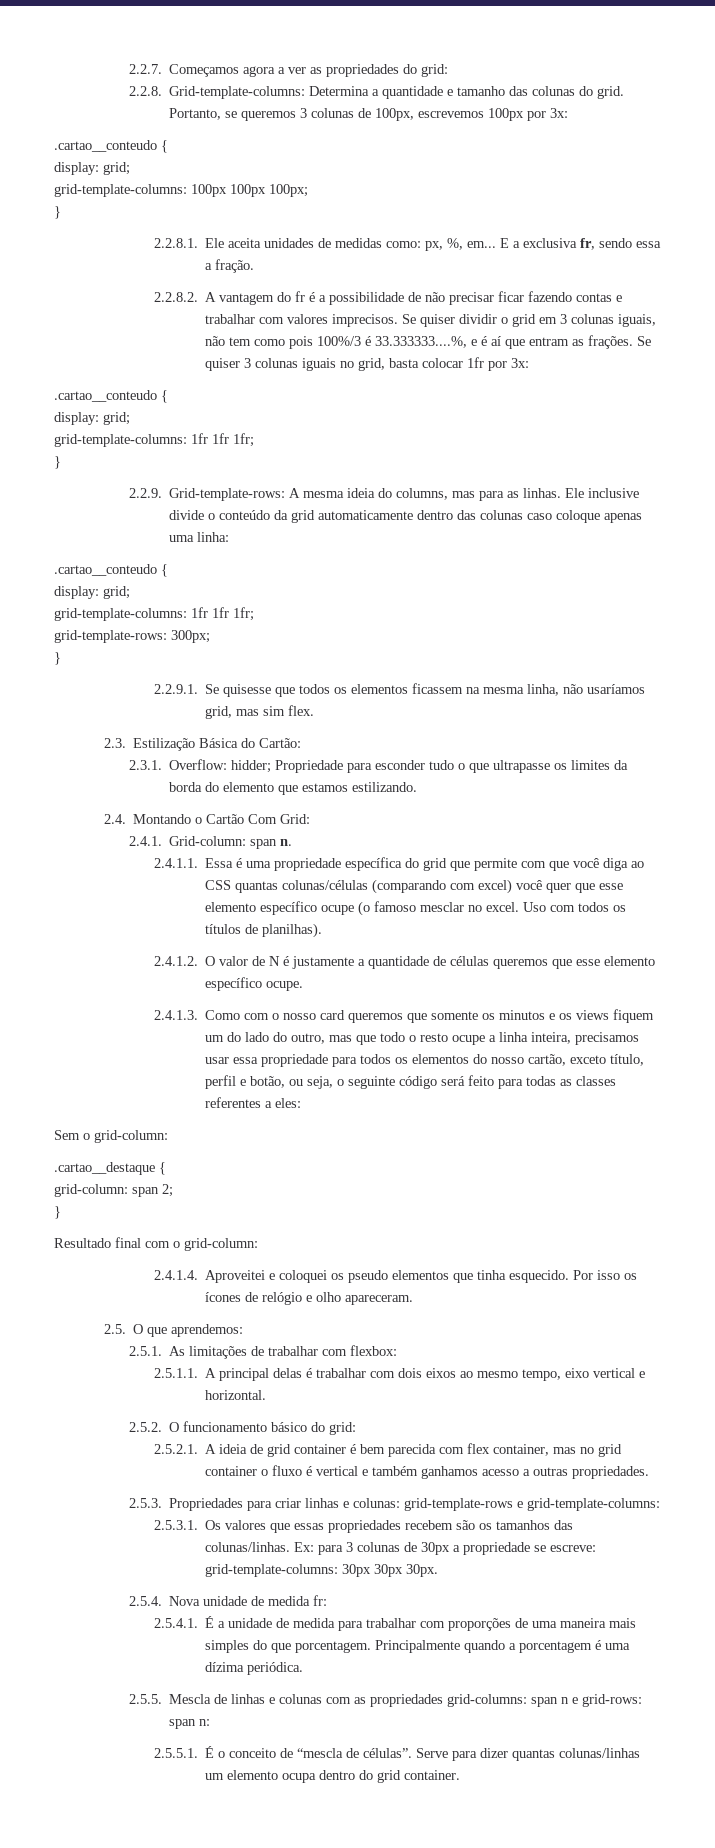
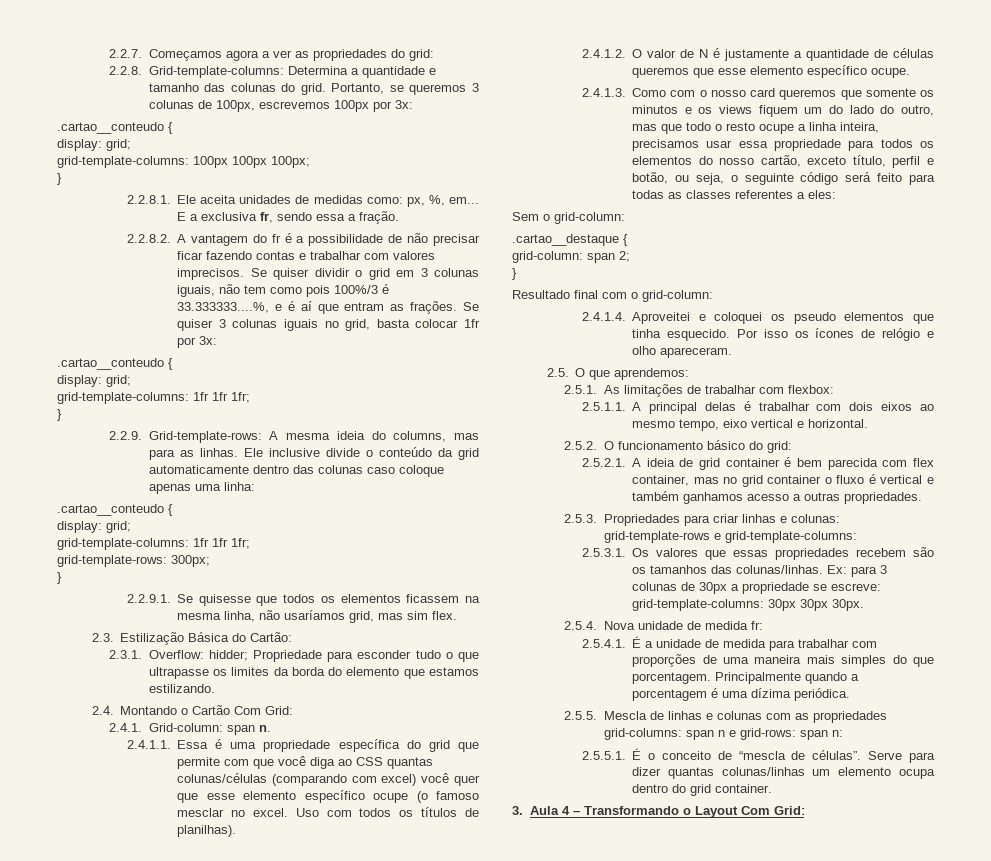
+ 3. Aula 4 – Transformando o Layout Com Grid:

